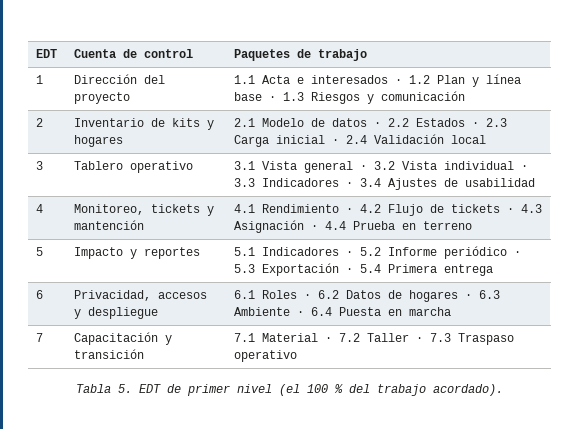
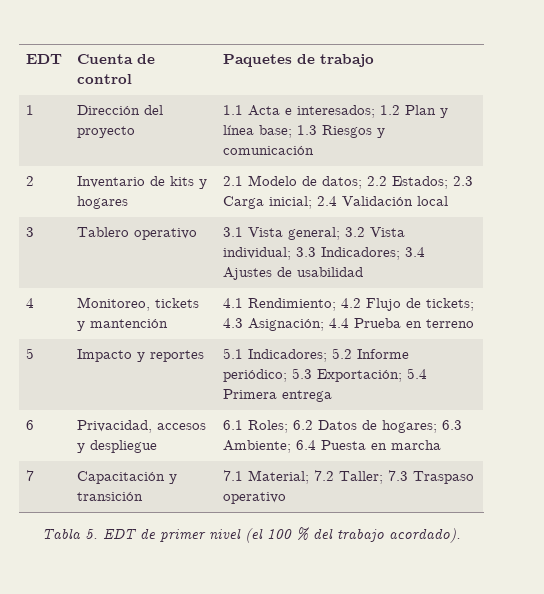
- 1 | Dirección del proyecto | 1.1 Acta e interesados · 1.2 Plan y línea base · 1.3 Riesgos y comunicación
+ 1 | Dirección del proyecto | 1.1 Acta e interesados; 1.2 Plan y línea base; 1.3 Riesgos y comunicación
- 2 | Inventario de kits y hogares | 2.1 Modelo de datos · 2.2 Estados · 2.3 Carga inicial · 2.4 Validación local
+ 2 | Inventario de kits y hogares | 2.1 Modelo de datos; 2.2 Estados; 2.3 Carga inicial; 2.4 Validación local
- 3 | Tablero operativo | 3.1 Vista general · 3.2 Vista individual · 3.3 Indicadores · 3.4 Ajustes de usabilidad
+ 3 | Tablero operativo | 3.1 Vista general; 3.2 Vista individual; 3.3 Indicadores; 3.4 Ajustes de usabilidad
- 4 | Monitoreo, tickets y mantención | 4.1 Rendimiento · 4.2 Flujo de tickets · 4.3 Asignación · 4.4 Prueba en terreno
+ 4 | Monitoreo, tickets y mantención | 4.1 Rendimiento; 4.2 Flujo de tickets; 4.3 Asignación; 4.4 Prueba en terreno
- 5 | Impacto y reportes | 5.1 Indicadores · 5.2 Informe periódico · 5.3 Exportación · 5.4 Primera entrega
+ 5 | Impacto y reportes | 5.1 Indicadores; 5.2 Informe periódico; 5.3 Exportación; 5.4 Primera entrega
- 6 | Privacidad, accesos y despliegue | 6.1 Roles · 6.2 Datos de hogares · 6.3 Ambiente · 6.4 Puesta en marcha
+ 6 | Privacidad, accesos y despliegue | 6.1 Roles; 6.2 Datos de hogares; 6.3 Ambiente; 6.4 Puesta en marcha
- 7 | Capacitación y transición | 7.1 Material · 7.2 Taller · 7.3 Traspaso operativo
+ 7 | Capacitación y transición | 7.1 Material; 7.2 Taller; 7.3 Traspaso operativo

